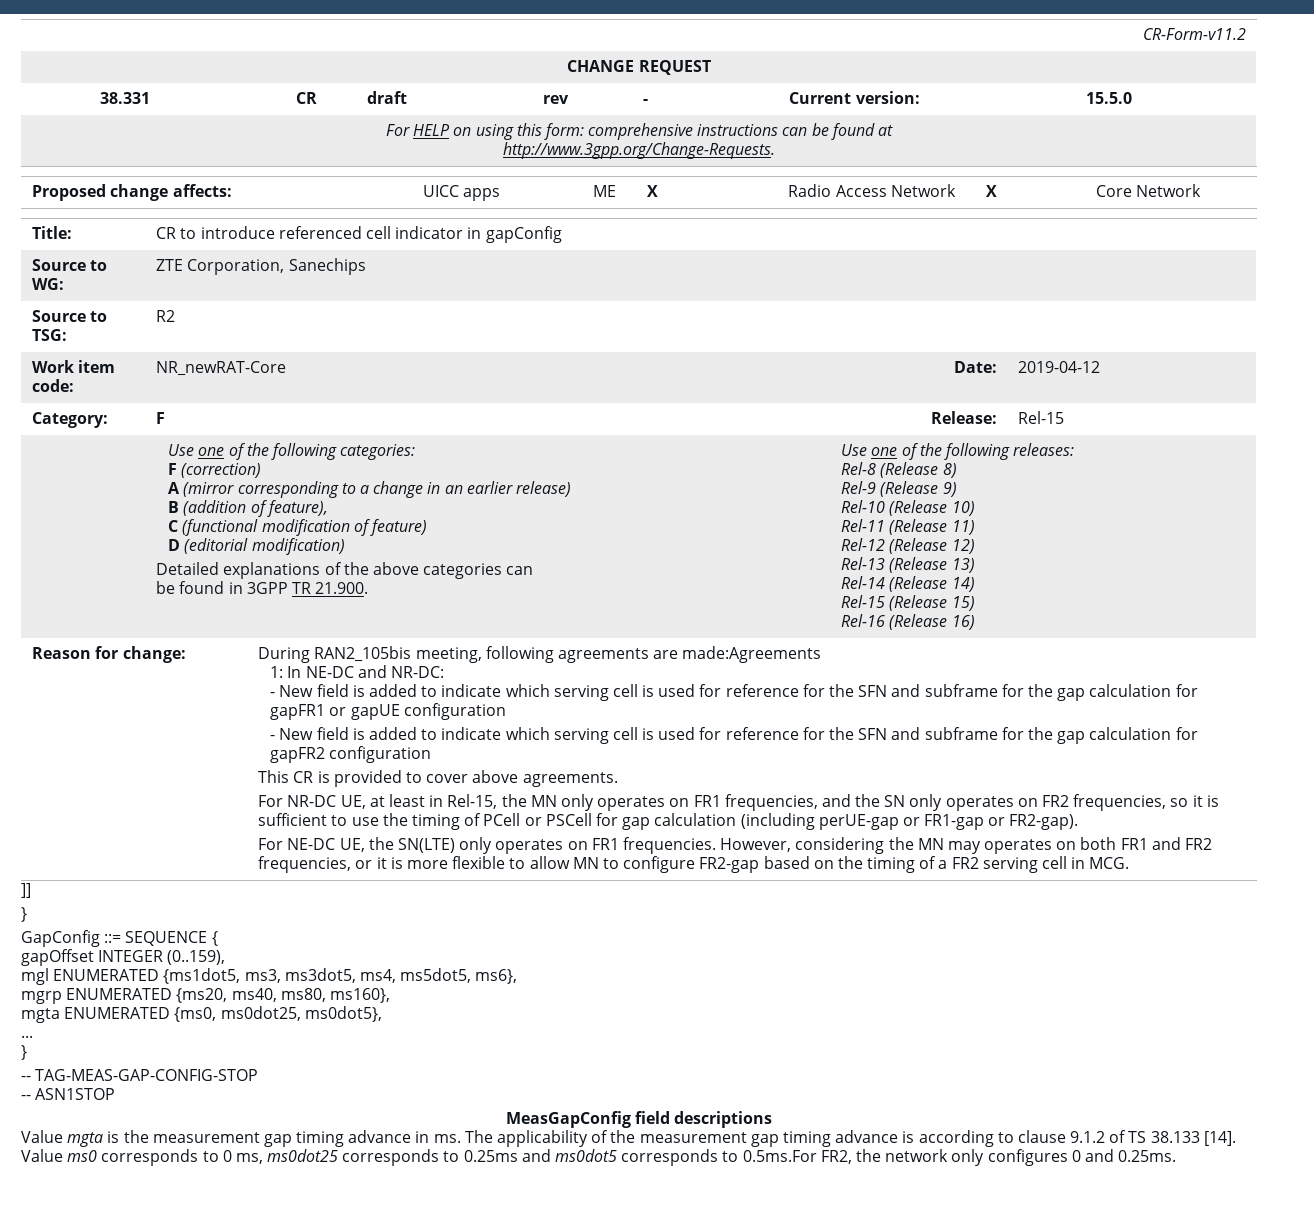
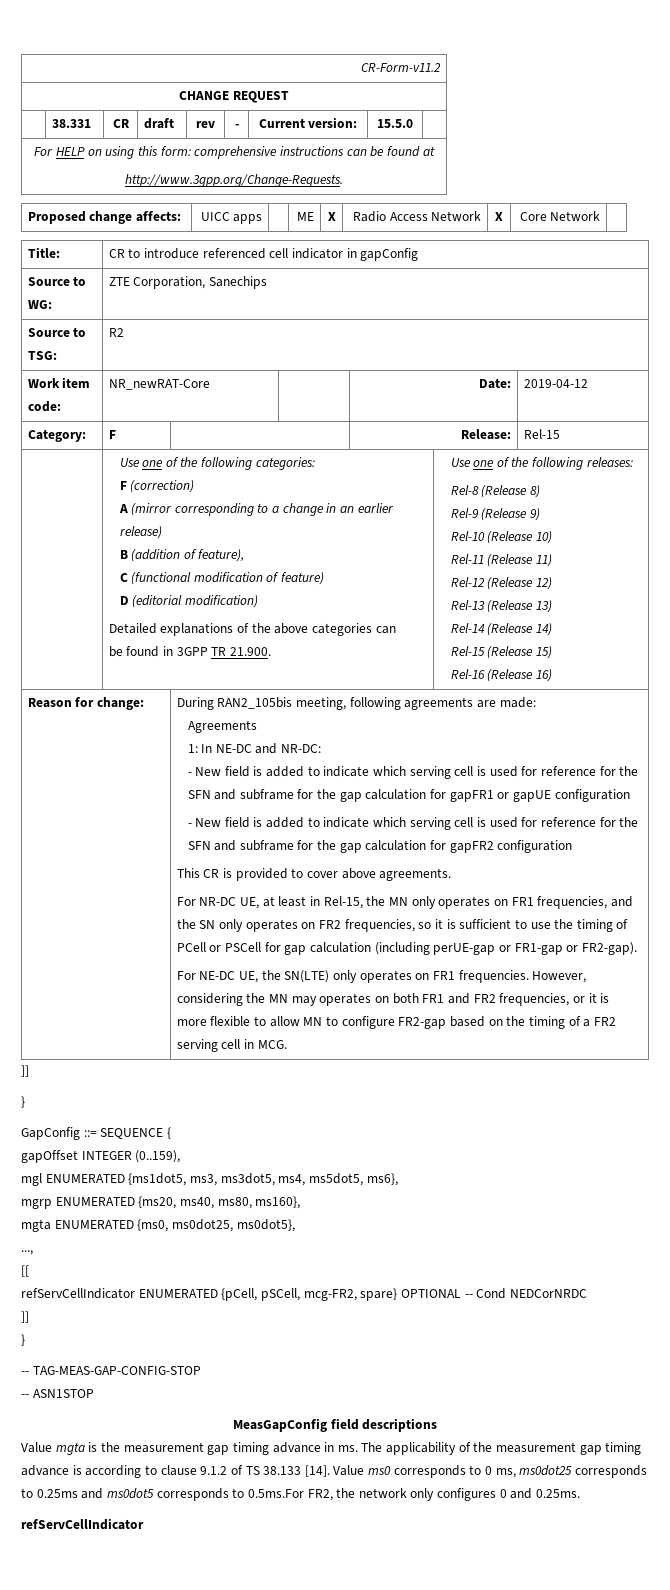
- During RAN2_105bis meeting, following agreements are made:Agreements
+ During RAN2_105bis meeting, following agreements are made:
+ Agreements
- ...
+ ...,
+ [[
+ refServCellIndicator ENUMERATED {pCell, pSCell, mcg-FR2, spare} OPTIONAL -- Cond NEDCorNRDC
+ ]]
  Value ms0 corresponds to 0 ms, ms0dot25 corresponds to 0.25ms and ms0dot5 corresponds to 0.5ms.For FR2, the network only configures 0 and 0.25ms.
+ refServCellIndicator

